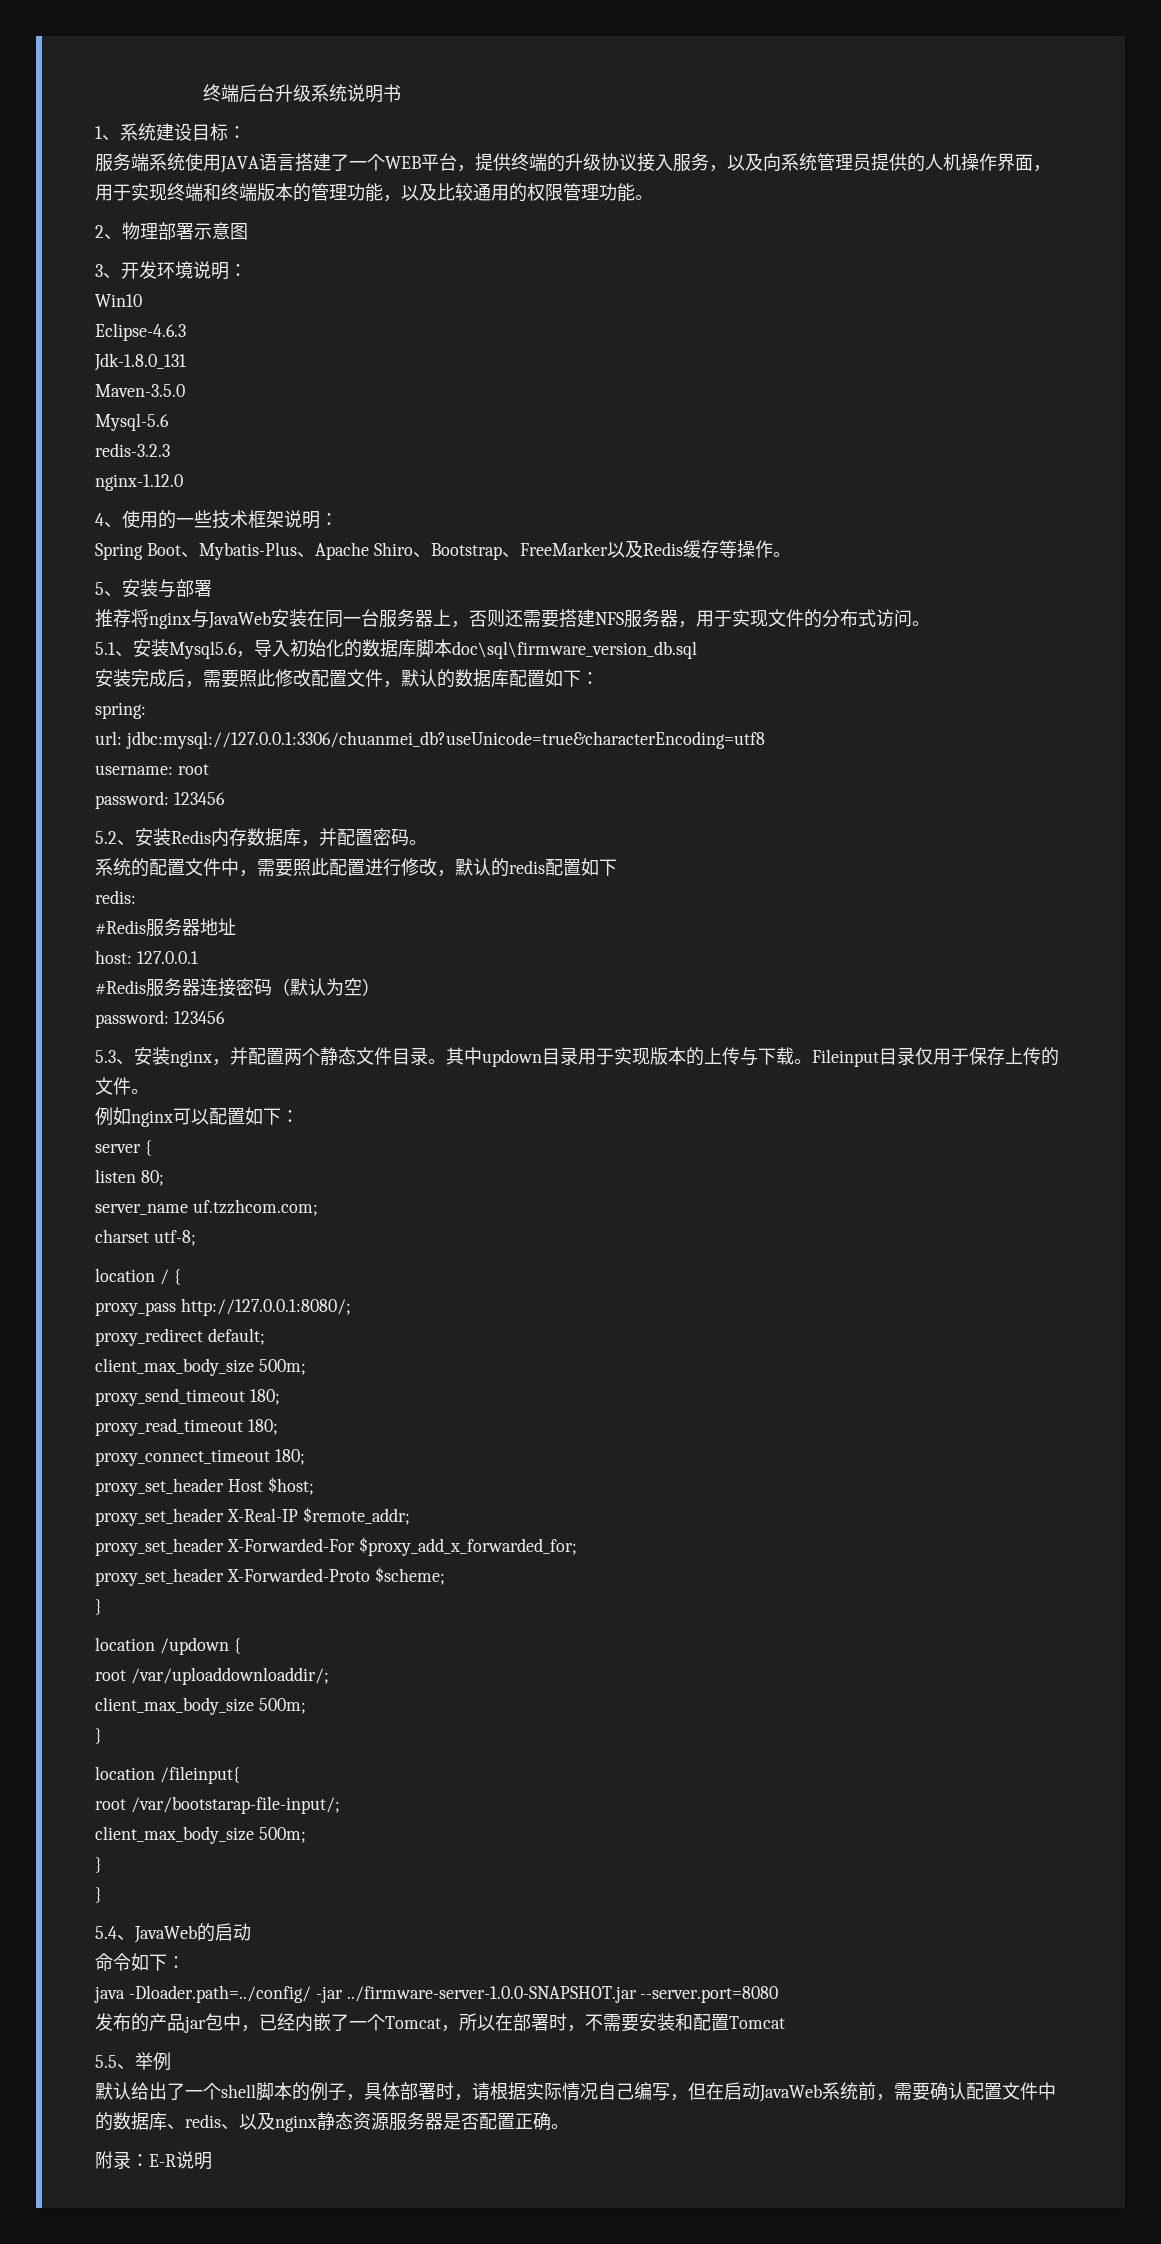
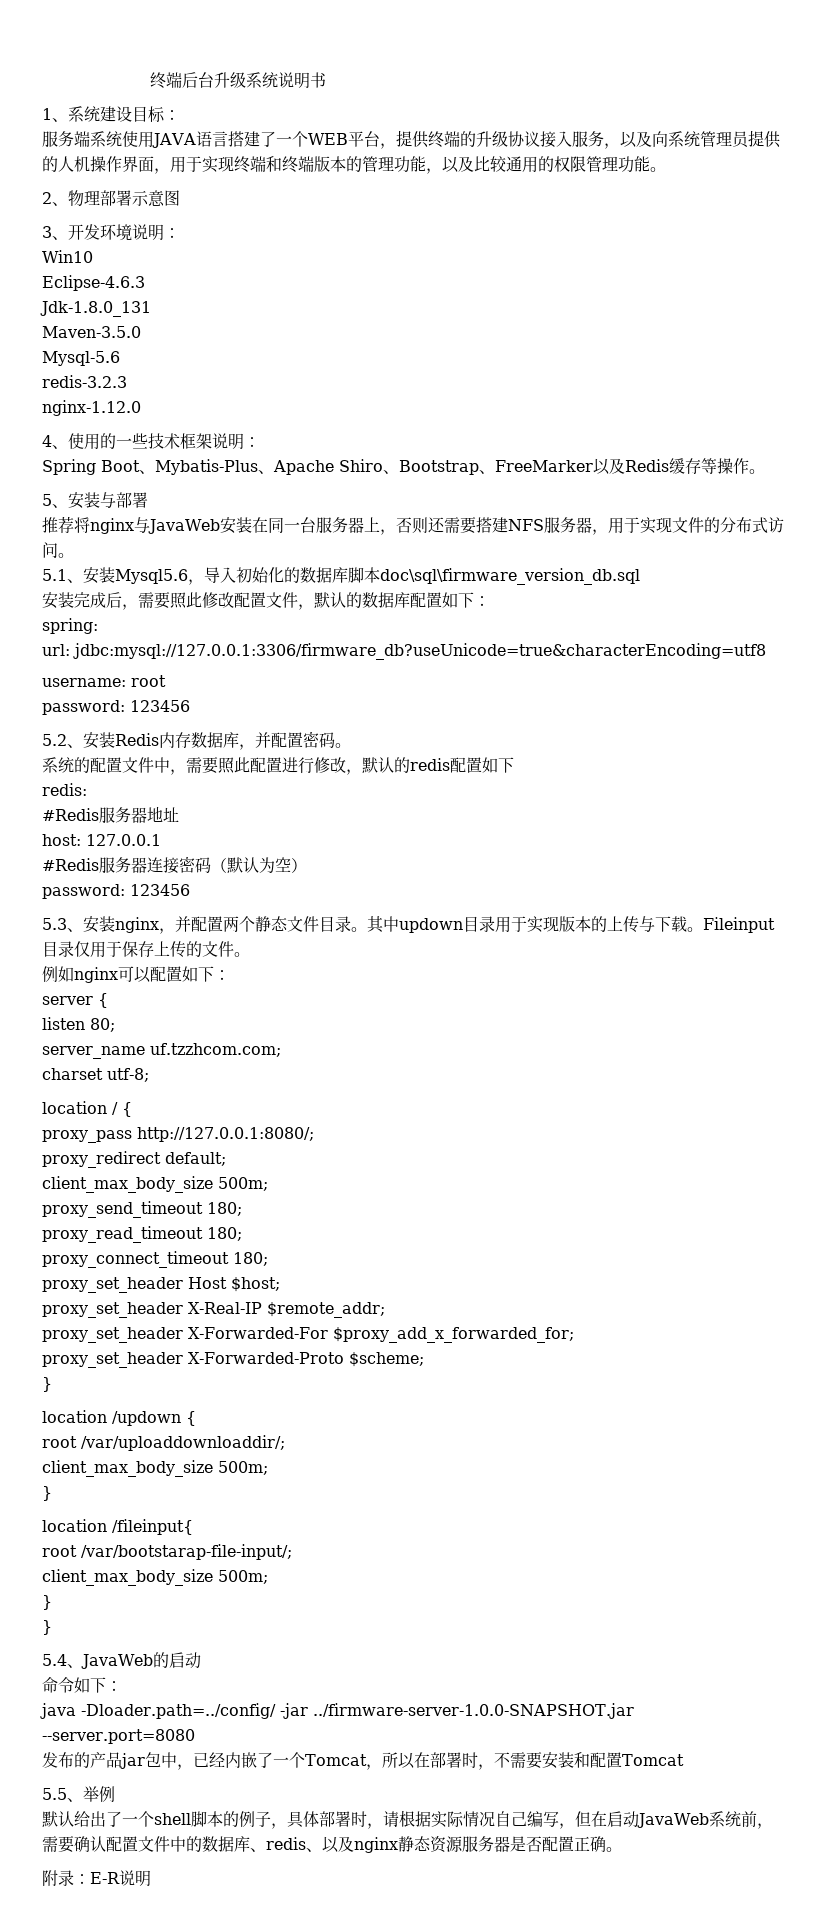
- url: jdbc:mysql://127.0.0.1:3306/chuanmei_db?useUnicode=true&characterEncoding=utf8
+ url: jdbc:mysql://127.0.0.1:3306/firmware_db?useUnicode=true&characterEncoding=utf8

